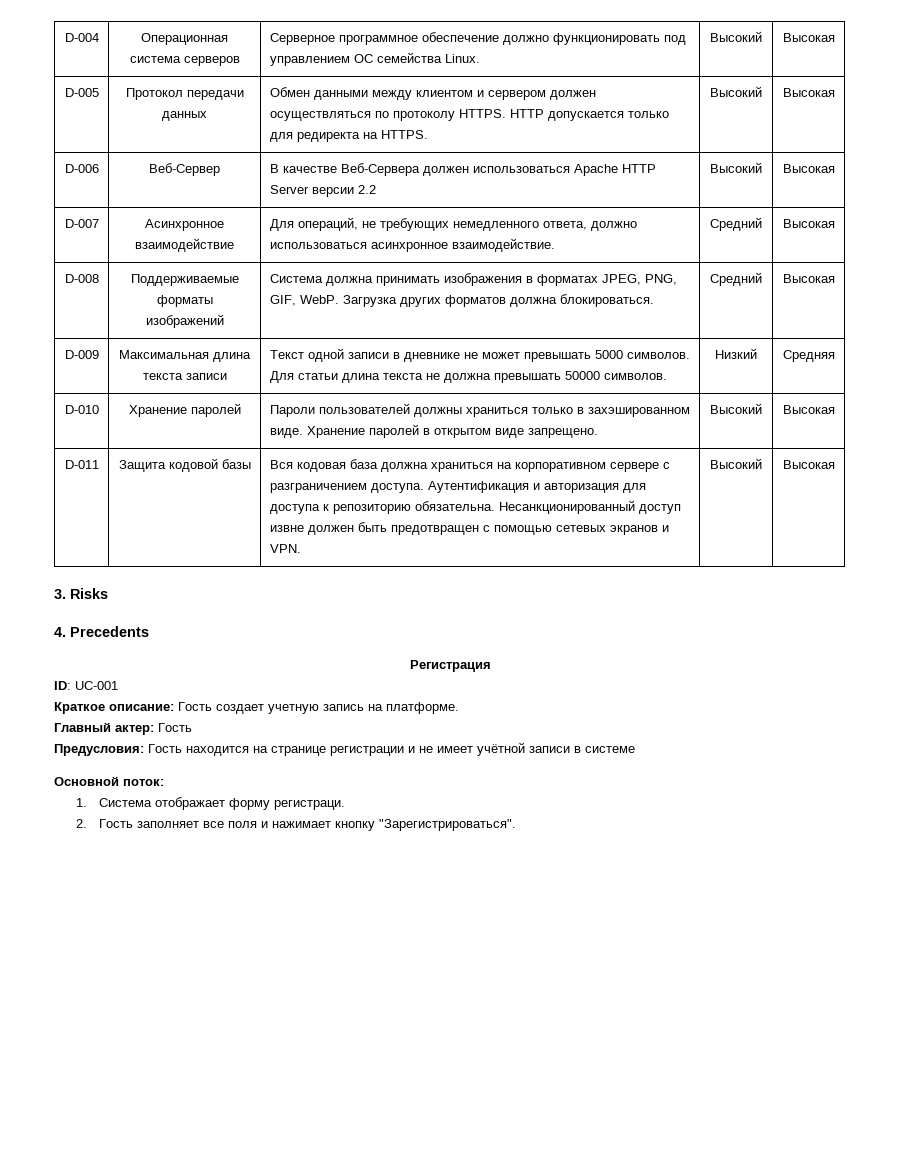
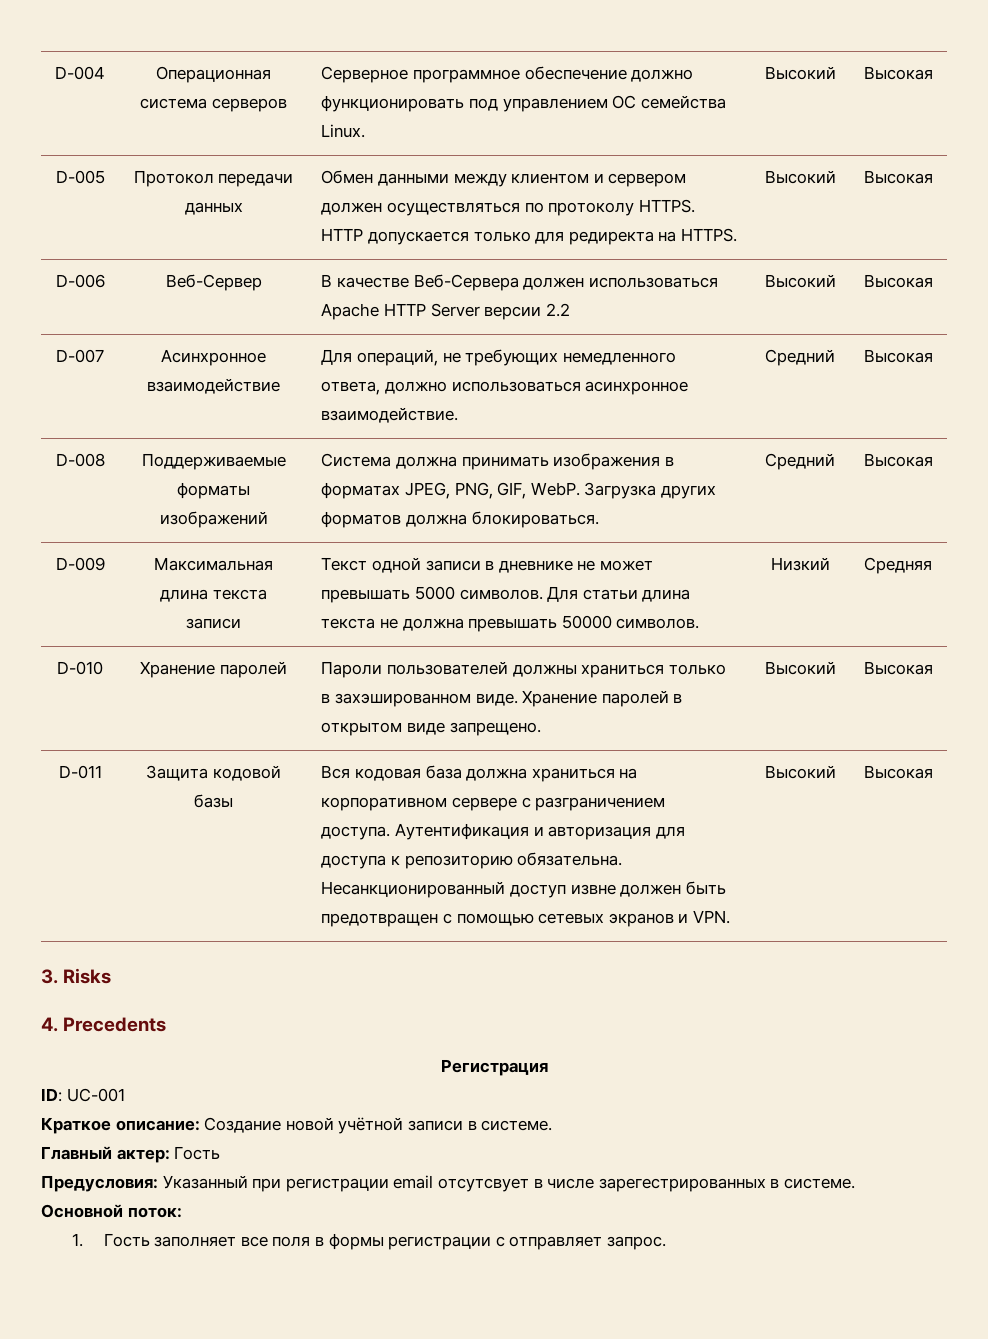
- Краткое описание: Гость создает учетную запись на платформе.
+ Краткое описание: Создание новой учётной записи в системе.
  Главный актер: Гость
- Предусловия: Гость находится на странице регистрации и не имеет учётной записи в системе
+ Предусловия: Указанный при регистрации email отсутсвует в числе зарегестрированных в системе.
  Основной поток:
- 1. Система отображает форму регистраци.
- 2. Гость заполняет все поля и нажимает кнопку "Зарегистрироваться".
+ 1. Гость заполняет все поля в формы регистрации с отправляет запрос.

